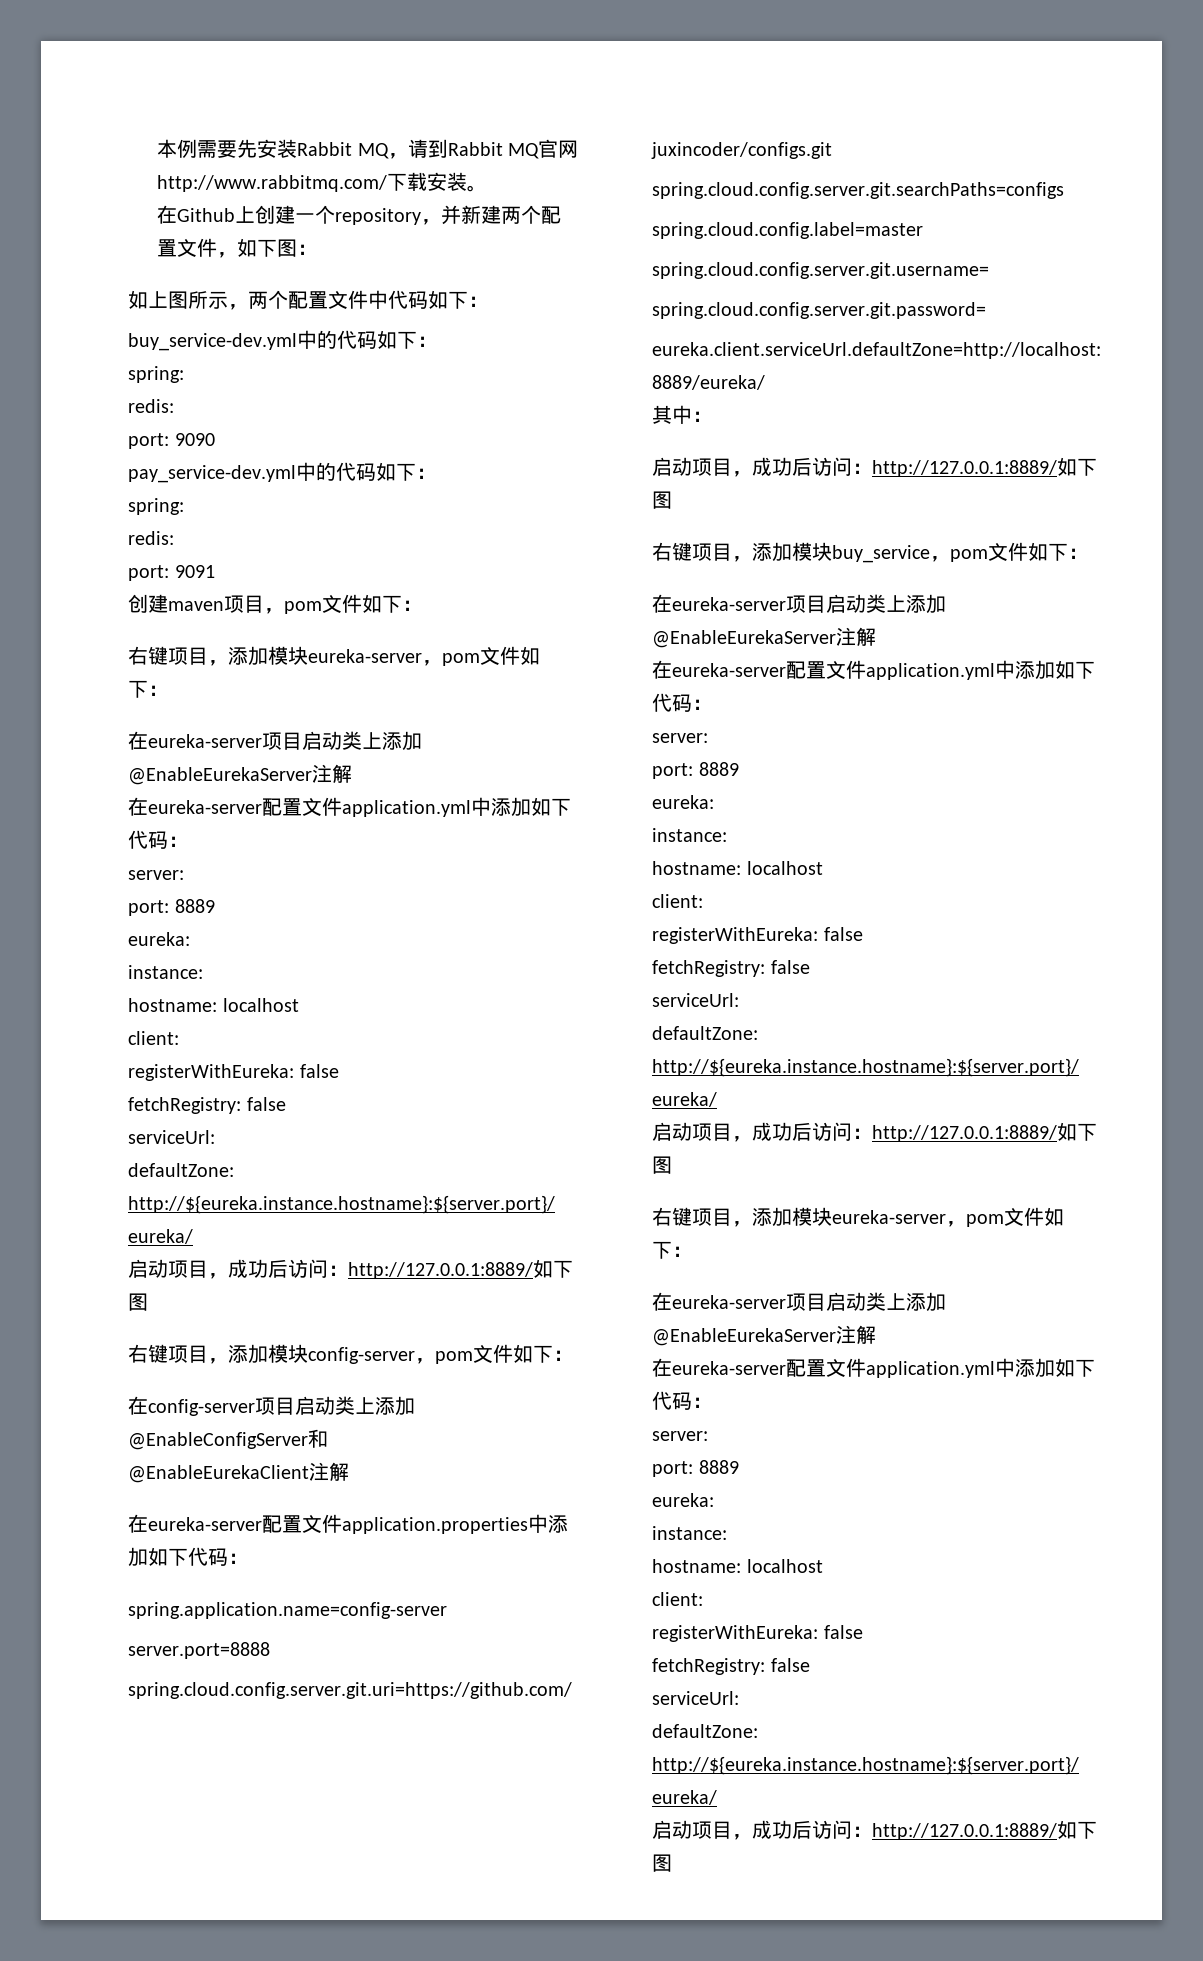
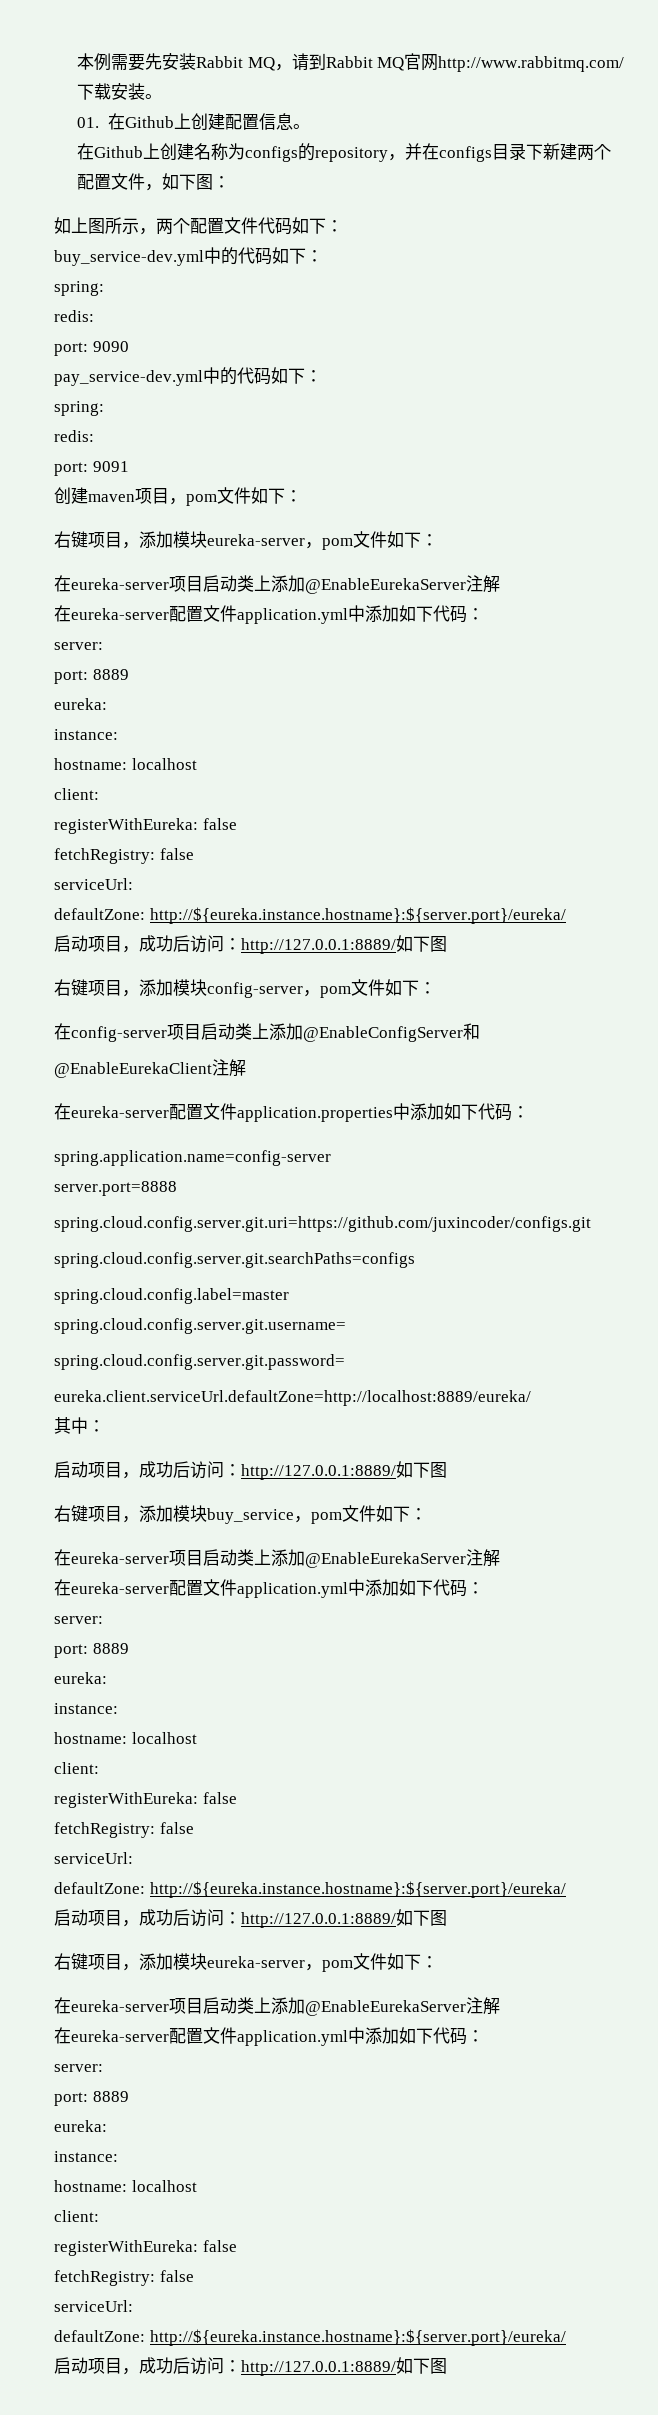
- 在Github上创建一个repository，并新建两个配置文件，如下图：
+ 01.在Github上创建配置信息。
+ 在Github上创建名称为configs的repository，并在configs目录下新建两个配置文件，如下图：
- 如上图所示，两个配置文件中代码如下：
+ 如上图所示，两个配置文件代码如下：

